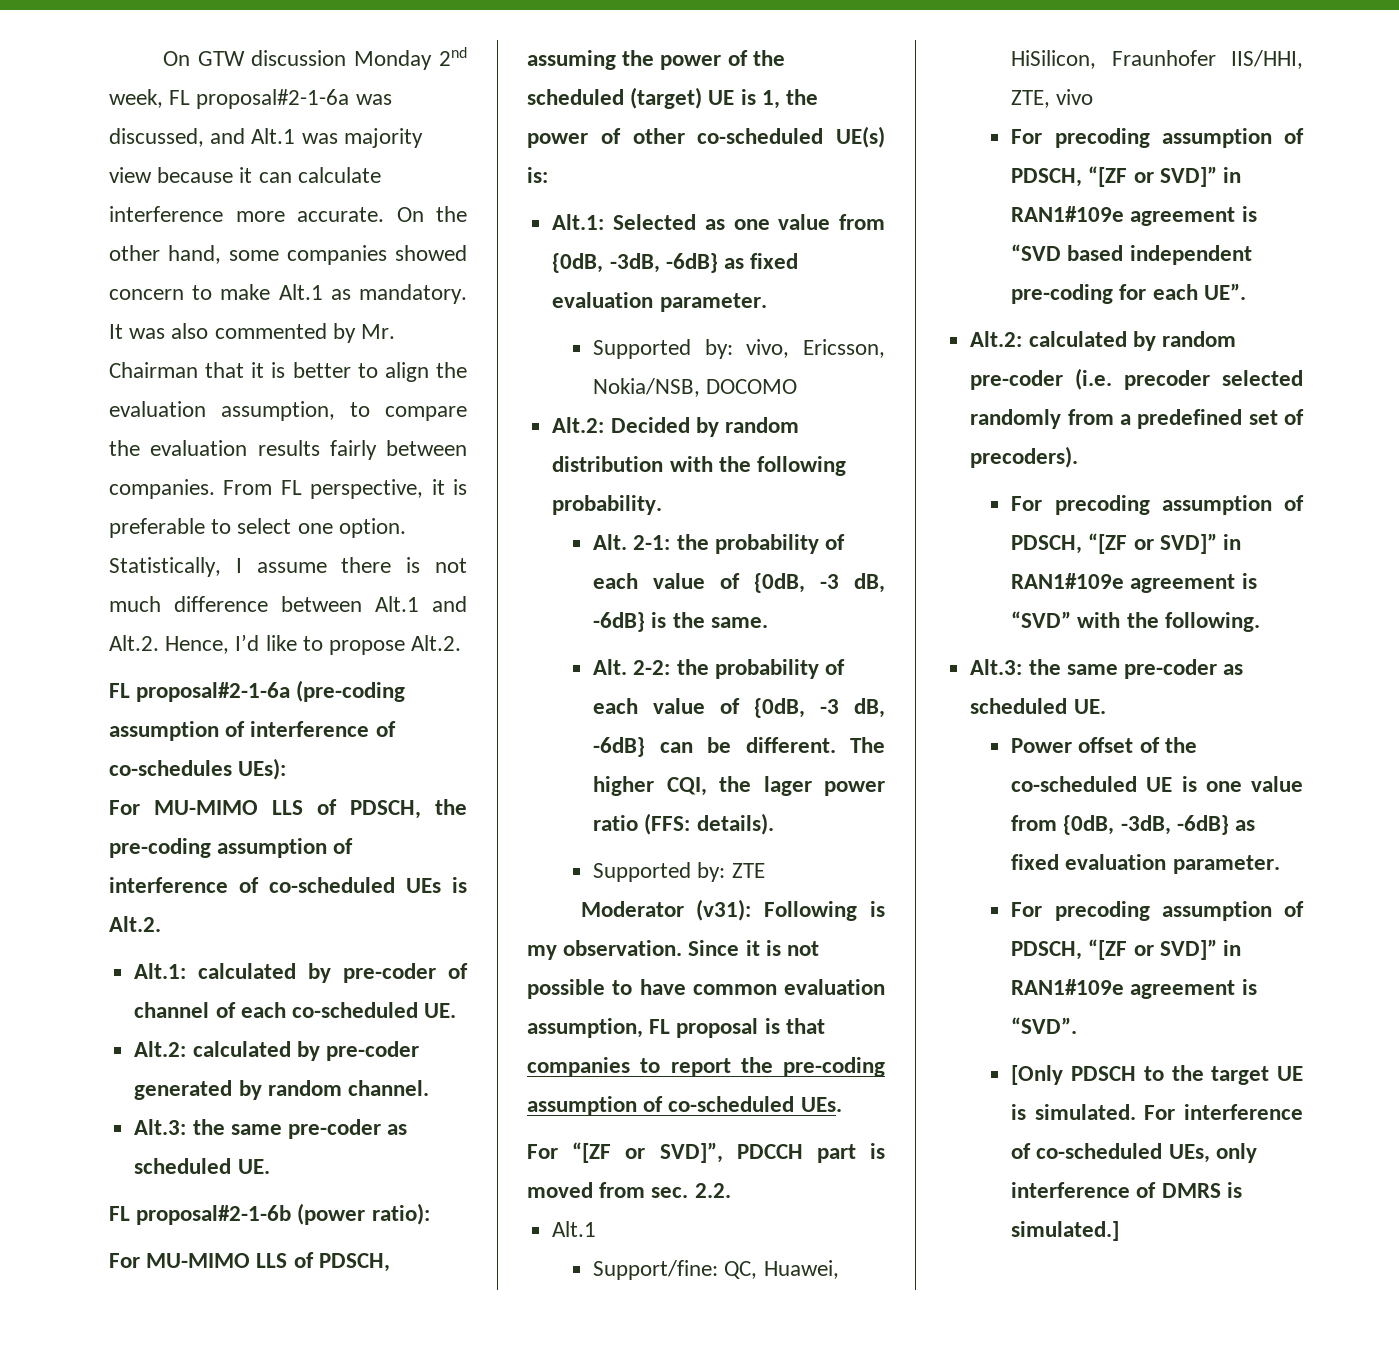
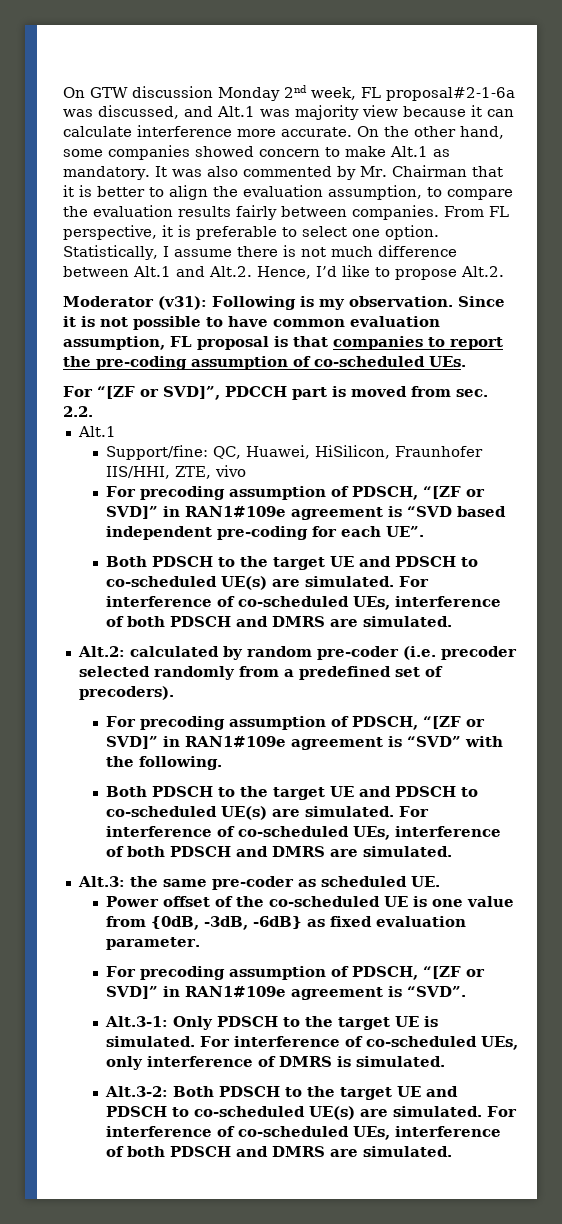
- FL proposal#2-1-6a (pre-coding assumption of interference of co-schedules UEs):
- For MU-MIMO LLS of PDSCH, the pre-coding assumption of interference of co-scheduled UEs is Alt.2.
- Alt.1: calculated by pre-coder of channel of each co-scheduled UE.
- Alt.2: calculated by pre-coder generated by random channel.
- Alt.3: the same pre-coder as scheduled UE.
- FL proposal#2-1-6b (power ratio):
- For MU-MIMO LLS of PDSCH, assuming the power of the scheduled (target) UE is 1, the power of other co-scheduled UE(s) is:
- Alt.1: Selected as one value from {0dB, -3dB, -6dB} as fixed evaluation parameter.
- Supported by: vivo, Ericsson, Nokia/NSB, DOCOMO
- Alt.2: Decided by random distribution with the following probability.
- Alt. 2-1: the probability of each value of {0dB, -3 dB, -6dB} is the same.
- Alt. 2-2: the probability of each value of {0dB, -3 dB, -6dB} can be different. The higher CQI, the lager power ratio (FFS: details).
- Supported by: ZTE
  For precoding assumption of PDSCH, “[ZF or SVD]” in RAN1#109e agreement is “SVD based independent pre-coding for each UE”.
+ Both PDSCH to the target UE and PDSCH to co-scheduled UE(s) are simulated. For interference of co-scheduled UEs, interference of both PDSCH and DMRS are simulated.
  For precoding assumption of PDSCH, “[ZF or SVD]” in RAN1#109e agreement is “SVD” with the following.
+ Both PDSCH to the target UE and PDSCH to co-scheduled UE(s) are simulated. For interference of co-scheduled UEs, interference of both PDSCH and DMRS are simulated.
- [Only PDSCH to the target UE is simulated.
+ Alt.3-1: Only PDSCH to the target UE is simulated.
- For interference of co-scheduled UEs, only interference of DMRS is simulated.]
+ For interference of co-scheduled UEs, only interference of DMRS is simulated.
+ Alt.3-2: Both PDSCH to the target UE and PDSCH to co-scheduled UE(s) are simulated. For interference of co-scheduled UEs, interference of both PDSCH and DMRS are simulated.

